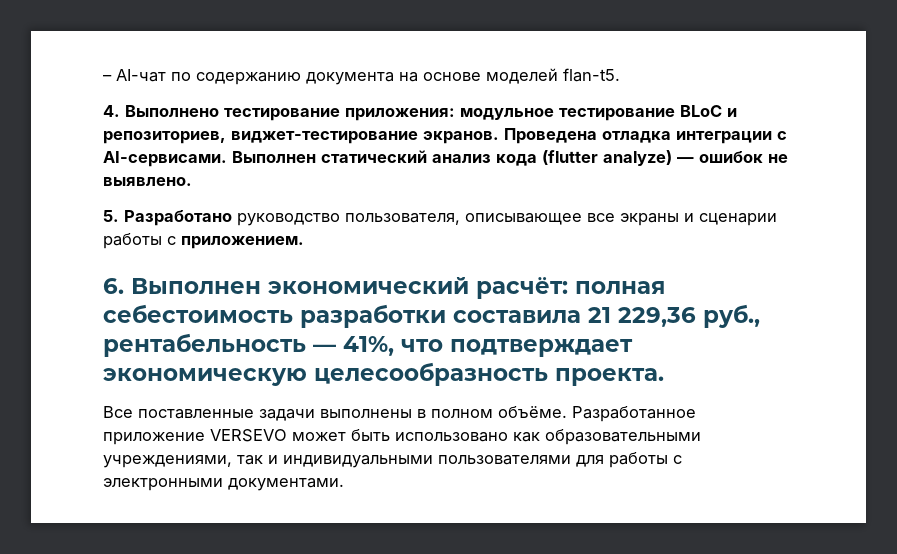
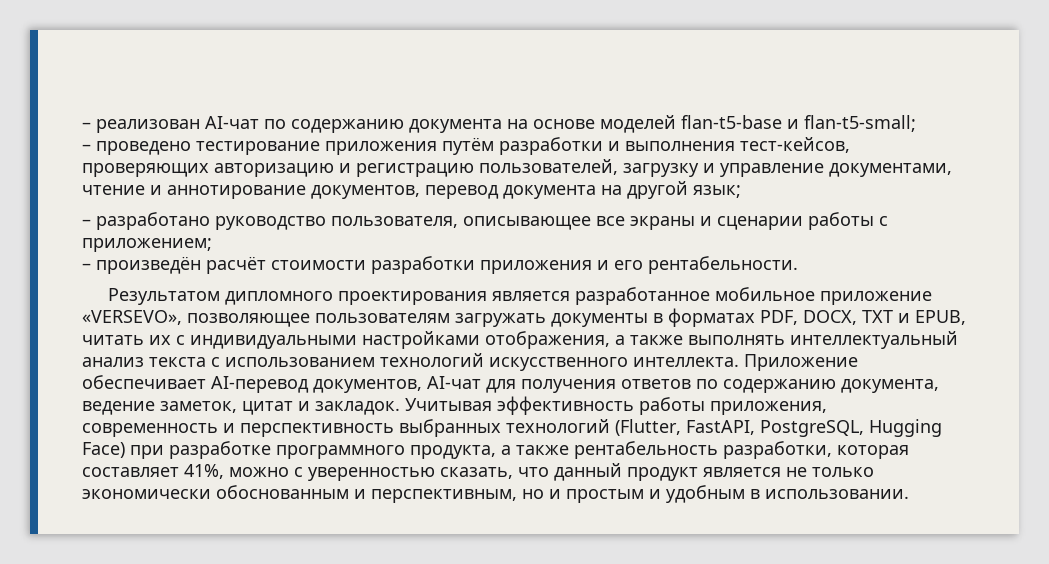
- – AI-чат по содержанию документа на основе моделей flan-t5.
- 4. Выполнено тестирование приложения: модульное тестирование BLoC и репозиториев, виджет-тестирование экранов. Проведена отладка интеграции с AI-сервисами. Выполнен статический анализ кода (flutter analyze) — ошибок не выявлено.
- 5. Разработано руководство пользователя, описывающее все экраны и сценарии работы с приложением.
- 6. Выполнен экономический расчёт: полная себестоимость разработки составила 21 229,36 руб., рентабельность — 41%, что подтверждает экономическую целесообразность проекта.
- Все поставленные задачи выполнены в полном объёме. Разработанное приложение VERSEVO может быть использовано как образовательными учреждениями, так и индивидуальными пользователями для работы с электронными документами.
+ – реализован AI-чат по содержанию документа на основе моделей flan-t5-base и flan-t5-small;
+ – проведено тестирование приложения путём разработки и выполнения тест-кейсов, проверяющих авторизацию и регистрацию пользователей, загрузку и управление документами, чтение и аннотирование документов, перевод документа на другой язык;
+ – разработано руководство пользователя, описывающее все экраны и сценарии работы с приложением;
+ – произведён расчёт стоимости разработки приложения и его рентабельности.
+ Результатом дипломного проектирования является разработанное мобильное приложение «VERSEVO», позволяющее пользователям загружать документы в форматах PDF, DOCX, TXT и EPUB, читать их с индивидуальными настройками отображения, а также выполнять интеллектуальный анализ текста с использованием технологий искусственного интеллекта. Приложение обеспечивает AI-перевод документов, AI-чат для получения ответов по содержанию документа, ведение заметок, цитат и закладок. Учитывая эффективность работы приложения, современность и перспективность выбранных технологий (Flutter, FastAPI, PostgreSQL, Hugging Face) при разработке программного продукта, а также рентабельность разработки, которая составляет 41%, можно с уверенностью сказать, что данный продукт является не только экономически обоснованным и перспективным, но и простым и удобным в использовании.

